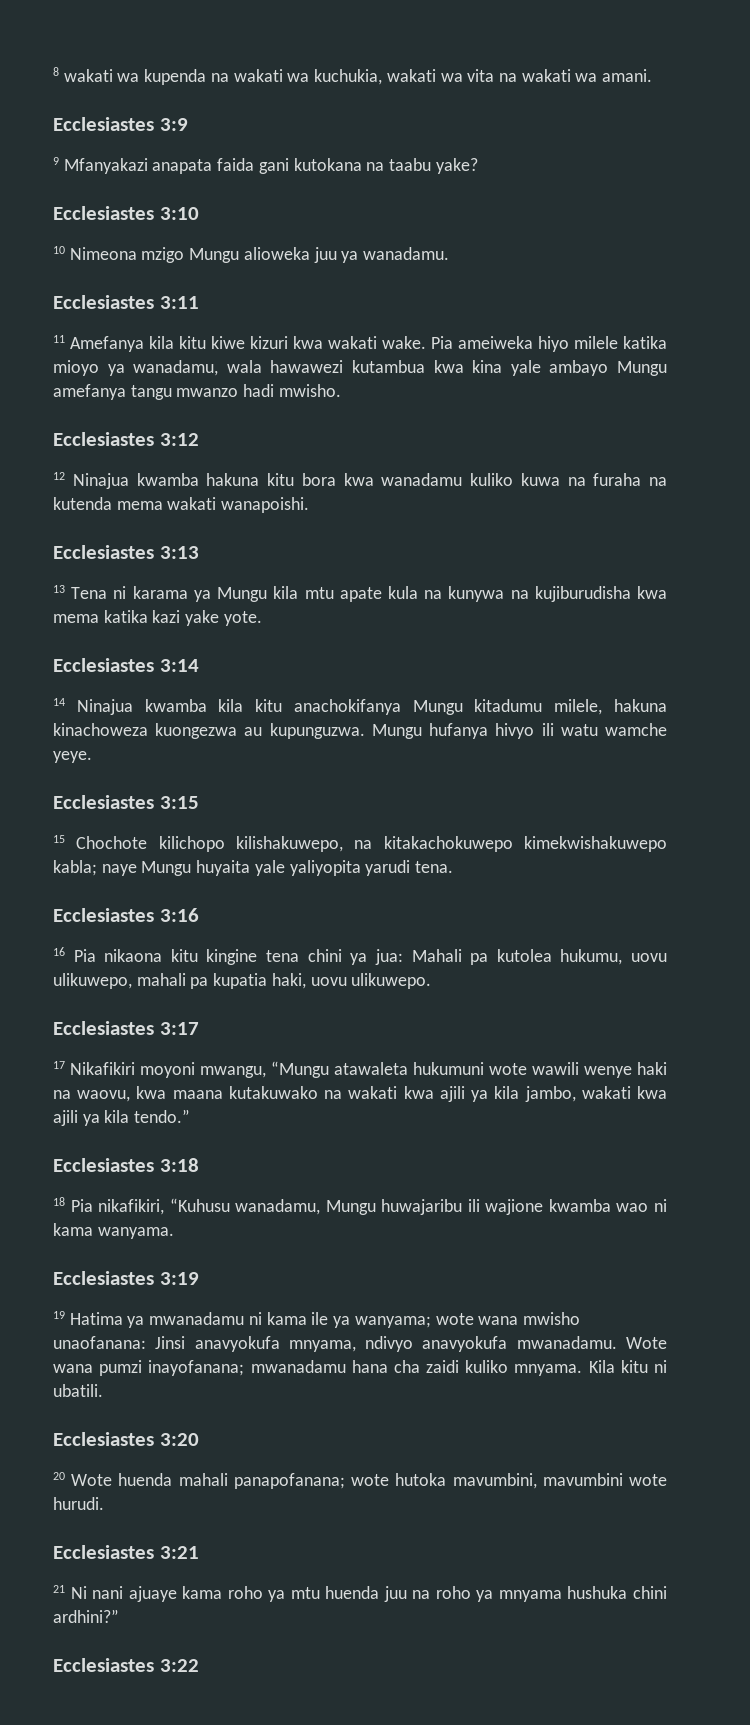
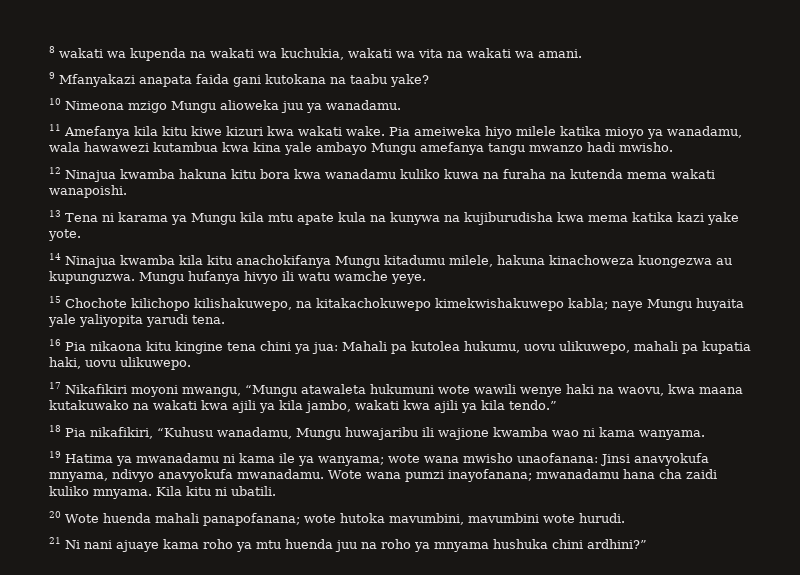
- Ecclesiastes 3:9
- Ecclesiastes 3:10
- Ecclesiastes 3:11
- Ecclesiastes 3:12
- Ecclesiastes 3:13
- Ecclesiastes 3:14
- Ecclesiastes 3:15
- Ecclesiastes 3:16
- Ecclesiastes 3:17
- Ecclesiastes 3:18
- Ecclesiastes 3:19
- Ecclesiastes 3:20
- Ecclesiastes 3:21
- Ecclesiastes 3:22

